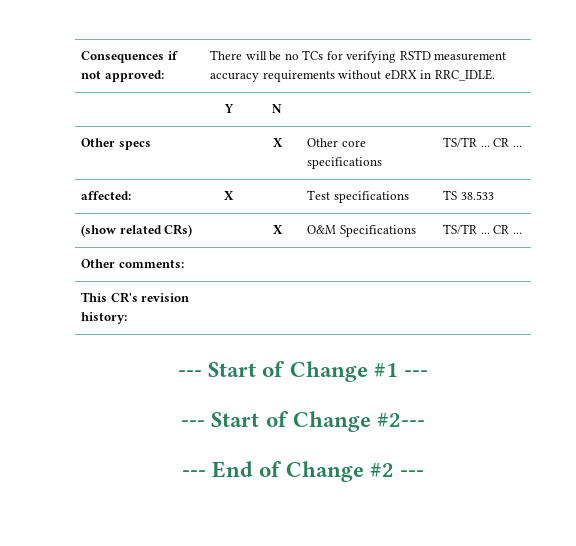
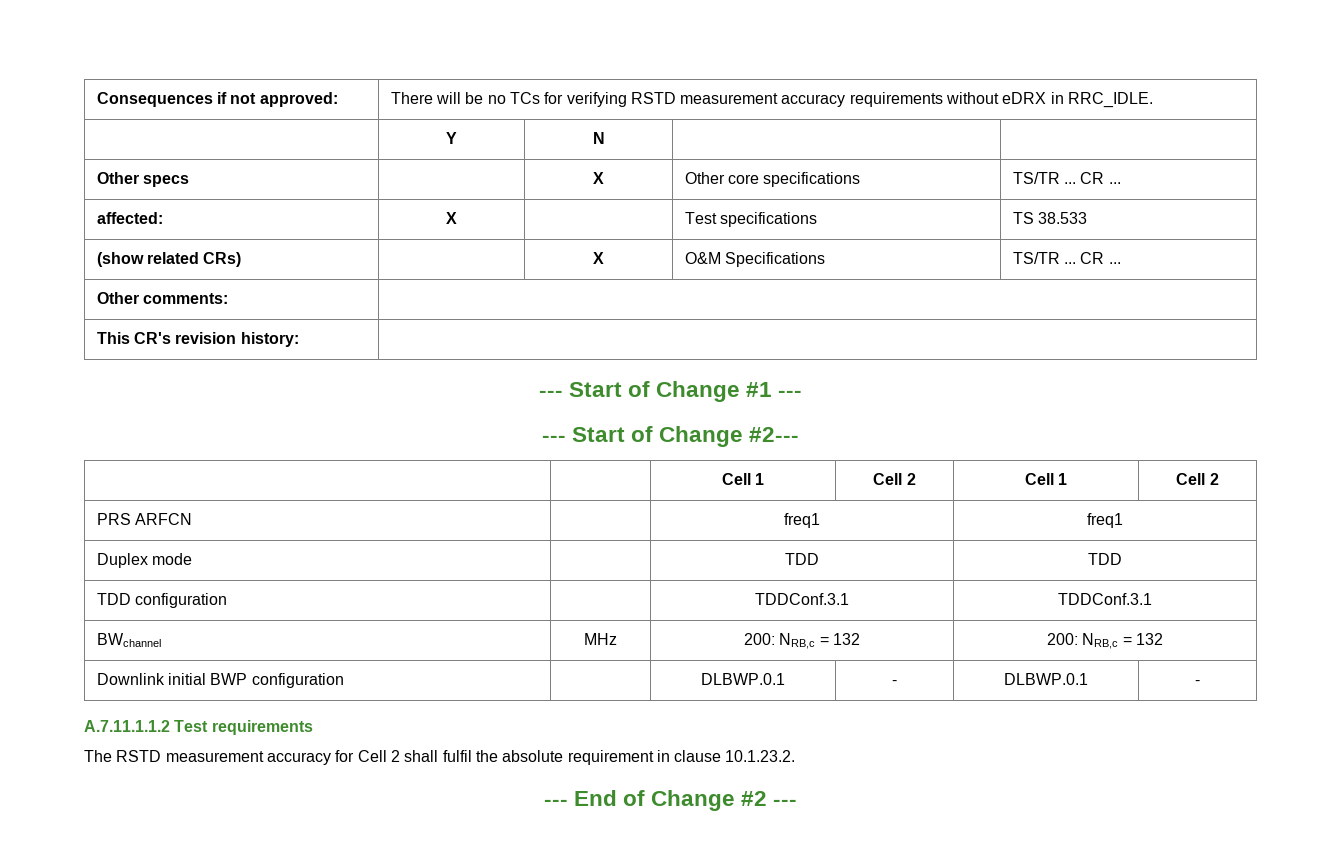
+ | | Cell 1 | Cell 2 | Cell 1 | Cell 2
+ PRS ARFCN | | freq1 | freq1
+ Duplex mode | | TDD | TDD
+ TDD configuration | | TDDConf.3.1 | TDDConf.3.1
+ BWchannel | MHz | 200: NRB,c = 132 | 200: NRB,c = 132
+ Downlink initial BWP configuration | | DLBWP.0.1 | - | DLBWP.0.1 | -
+ A.7.11.1.1.2 Test requirements
+ The RSTD measurement accuracy for Cell 2 shall fulfil the absolute requirement in clause 10.1.23.2.

